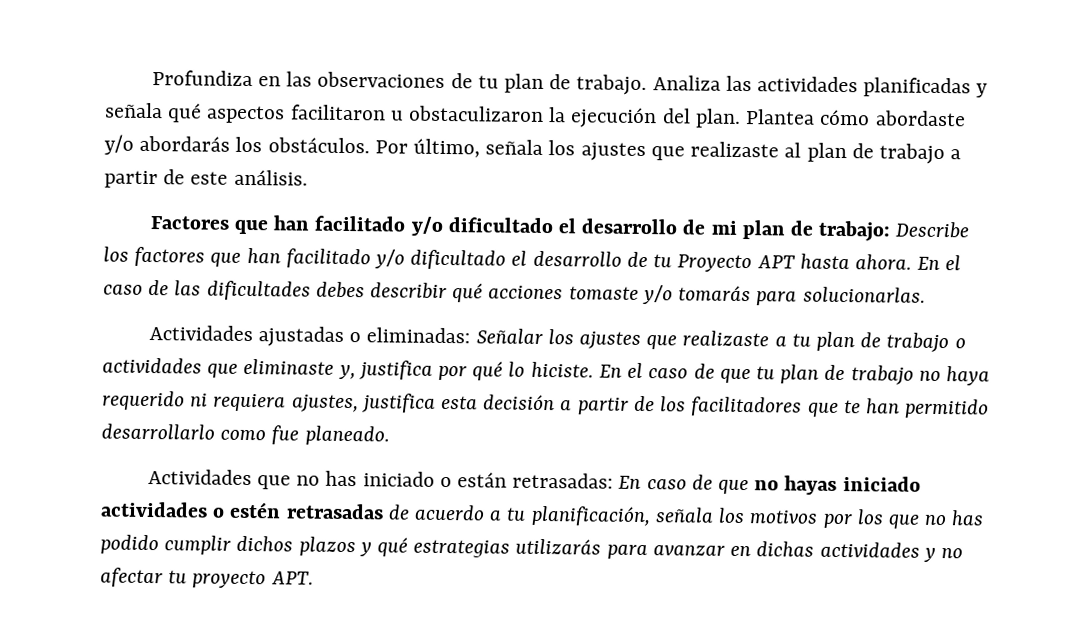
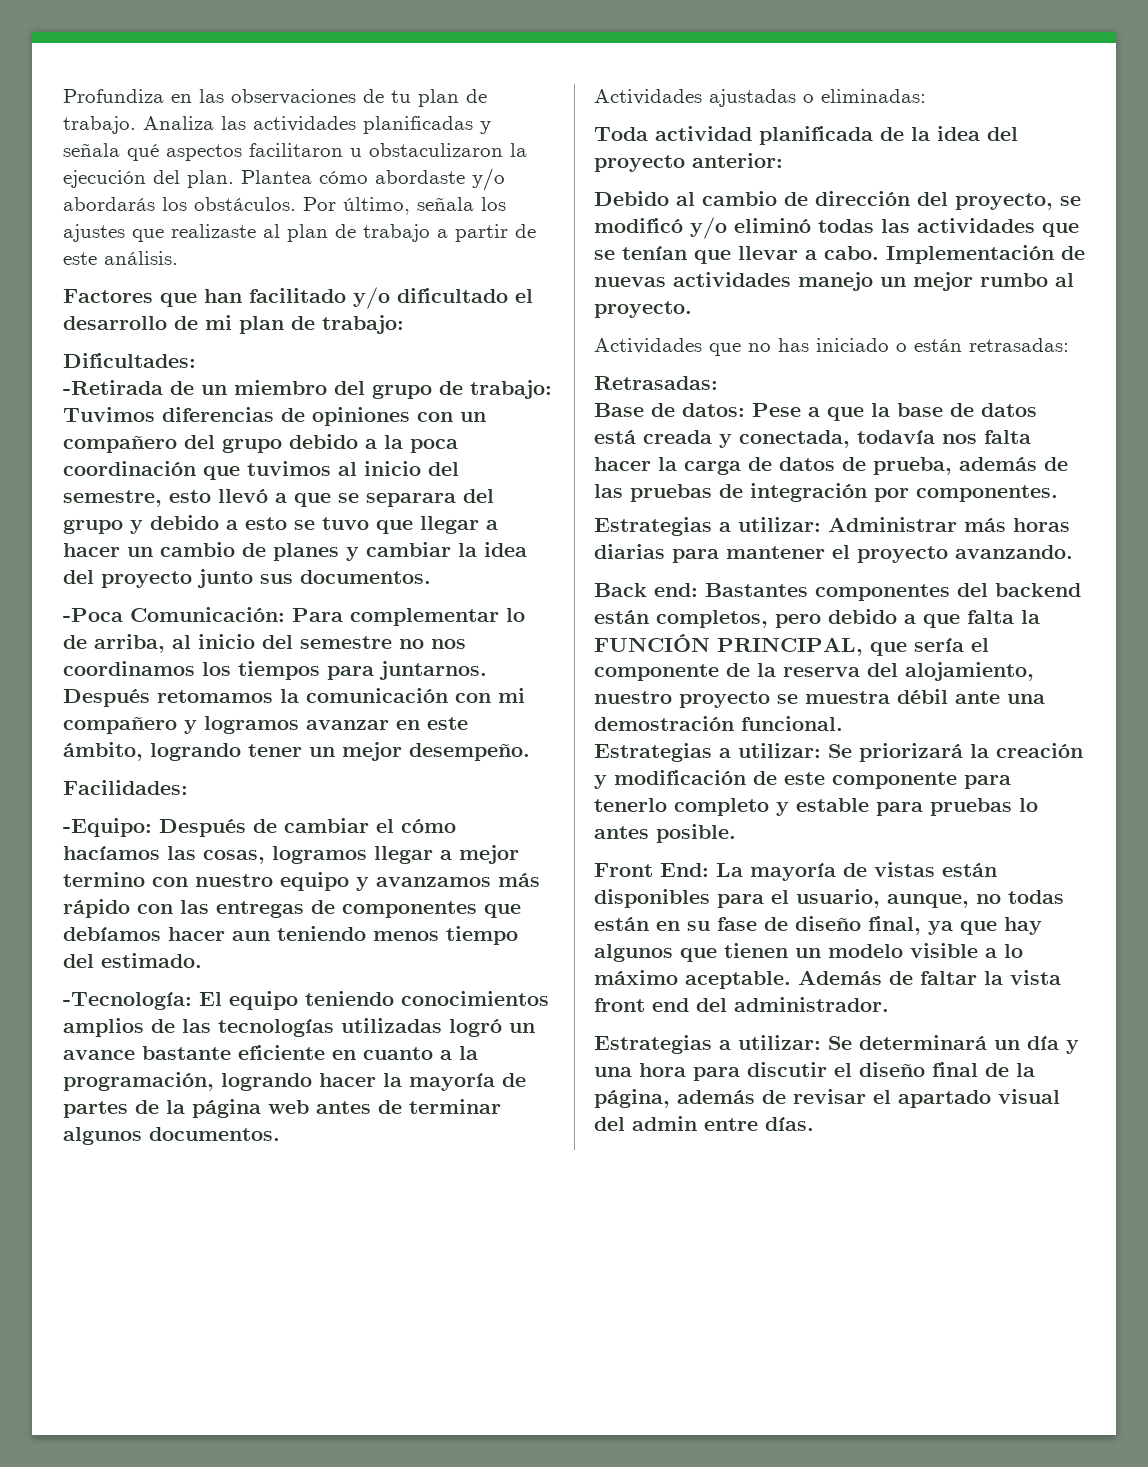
- Factores que han facilitado y/o dificultado el desarrollo de mi plan de trabajo: Describe los factores que han facilitado y/o dificultado el desarrollo de tu Proyecto APT hasta ahora. En el caso de las dificultades debes describir qué acciones tomaste y/o tomarás para solucionarlas.
- Actividades ajustadas o eliminadas: Señalar los ajustes que realizaste a tu plan de trabajo o actividades que eliminaste y, justifica por qué lo hiciste. En el caso de que tu plan de trabajo no haya requerido ni requiera ajustes, justifica esta decisión a partir de los facilitadores que te han permitido desarrollarlo como fue planeado.
+ Factores que han facilitado y/o dificultado el desarrollo de mi plan de trabajo:
+ Dificultades:
+ -Retirada de un miembro del grupo de trabajo: Tuvimos diferencias de opiniones con un compañero del grupo debido a la poca coordinación que tuvimos al inicio del semestre, esto llevó a que se separara del grupo y debido a esto se tuvo que llegar a hacer un cambio de planes y cambiar la idea del proyecto junto sus documentos.
+ -Poca Comunicación: Para complementar lo de arriba, al inicio del semestre no nos coordinamos los tiempos para juntarnos. Después retomamos la comunicación con mi compañero y logramos avanzar en este ámbito, logrando tener un mejor desempeño.
+ Facilidades:
+ -Equipo: Después de cambiar el cómo hacíamos las cosas, logramos llegar a mejor termino con nuestro equipo y avanzamos más rápido con las entregas de componentes que debíamos hacer aun teniendo menos tiempo del estimado.
+ -Tecnología: El equipo teniendo conocimientos amplios de las tecnologías utilizadas logró un avance bastante eficiente en cuanto a la programación, logrando hacer la mayoría de partes de la página web antes de terminar algunos documentos.
+ Actividades ajustadas o eliminadas:
+ Toda actividad planificada de la idea del proyecto anterior:
+ Debido al cambio de dirección del proyecto, se modificó y/o eliminó todas las actividades que se tenían que llevar a cabo. Implementación de nuevas actividades manejo un mejor rumbo al proyecto.
- Actividades que no has iniciado o están retrasadas: En caso de que no hayas iniciado actividades o estén retrasadas de acuerdo a tu planificación, señala los motivos por los que no has podido cumplir dichos plazos y qué estrategias utilizarás para avanzar en dichas actividades y no afectar tu proyecto APT.
+ Actividades que no has iniciado o están retrasadas:
+ Retrasadas:
+ Base de datos: Pese a que la base de datos está creada y conectada, todavía nos falta hacer la carga de datos de prueba, además de las pruebas de integración por componentes.
+ Estrategias a utilizar: Administrar más horas diarias para mantener el proyecto avanzando.
+ Back end: Bastantes componentes del backend están completos, pero debido a que falta la FUNCIÓN PRINCIPAL, que sería el componente de la reserva del alojamiento, nuestro proyecto se muestra débil ante una demostración funcional.
+ Estrategias a utilizar: Se priorizará la creación y modificación de este componente para tenerlo completo y estable para pruebas lo antes posible.
+ Front End: La mayoría de vistas están disponibles para el usuario, aunque, no todas están en su fase de diseño final, ya que hay algunos que tienen un modelo visible a lo máximo aceptable. Además de faltar la vista front end del administrador.
+ Estrategias a utilizar: Se determinará un día y una hora para discutir el diseño final de la página, además de revisar el apartado visual del admin entre días.

